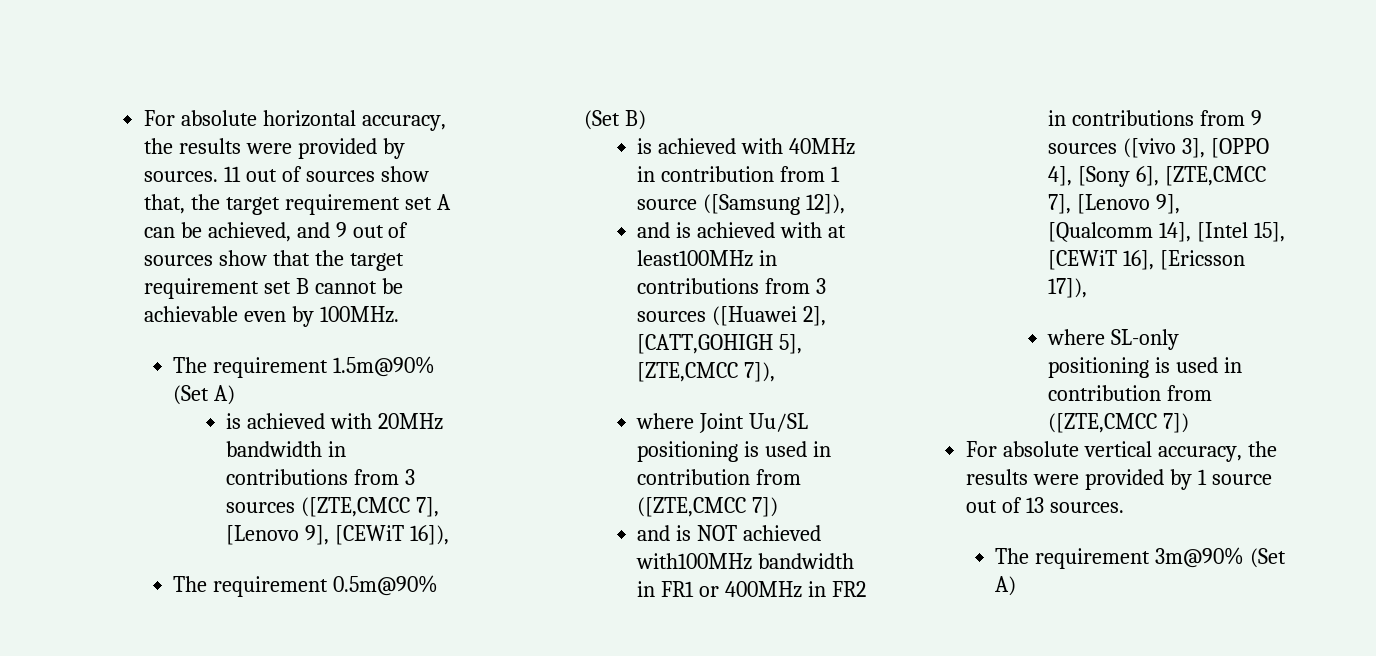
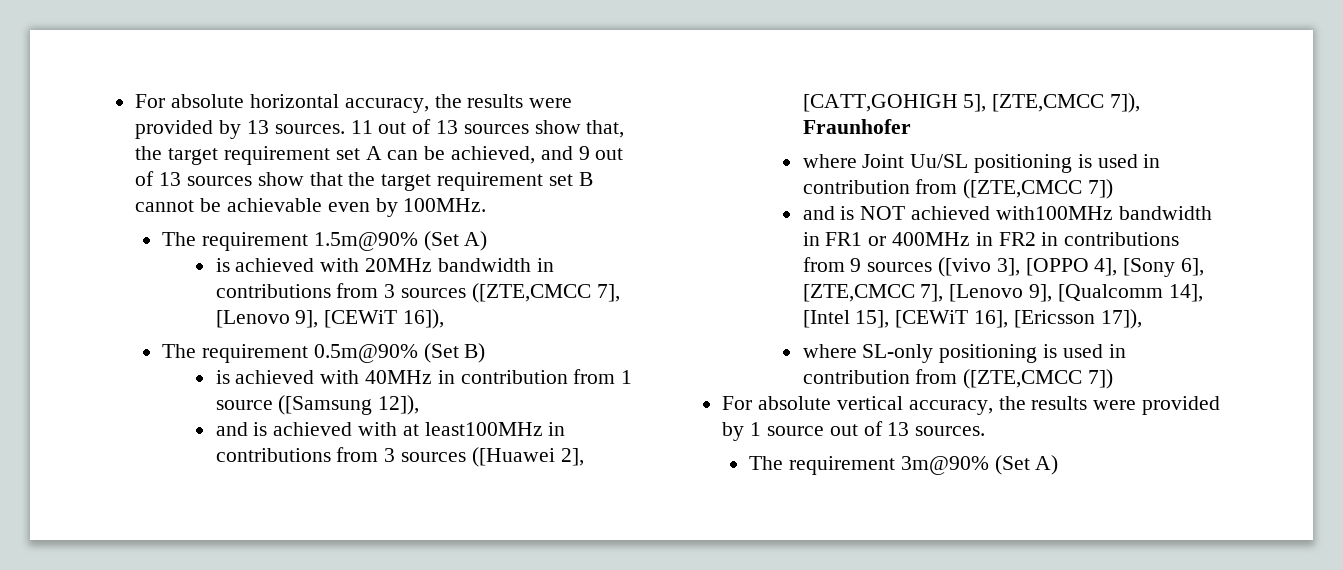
- For absolute horizontal accuracy, the results were provided by sources.
+ For absolute horizontal accuracy, the results were provided by 13 sources.
- 11 out of sources show that, the target requirement set A can be achieved, and 9 out of sources show that the target requirement set B cannot be achievable even by 100MHz.
+ 11 out of 13 sources show that, the target requirement set A can be achieved, and 9 out of 13 sources show that the target requirement set B cannot be achievable even by 100MHz.
- and is achieved with at least100MHz in contributions from 3 sources ([Huawei 2], [CATT,GOHIGH 5], [ZTE,CMCC 7]),
+ and is achieved with at least100MHz in contributions from 3 sources ([Huawei 2], [CATT,GOHIGH 5], [ZTE,CMCC 7]), Fraunhofer

